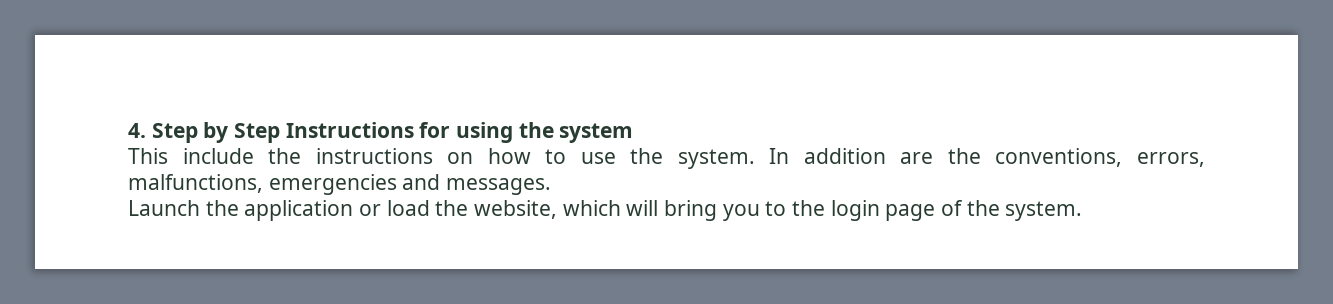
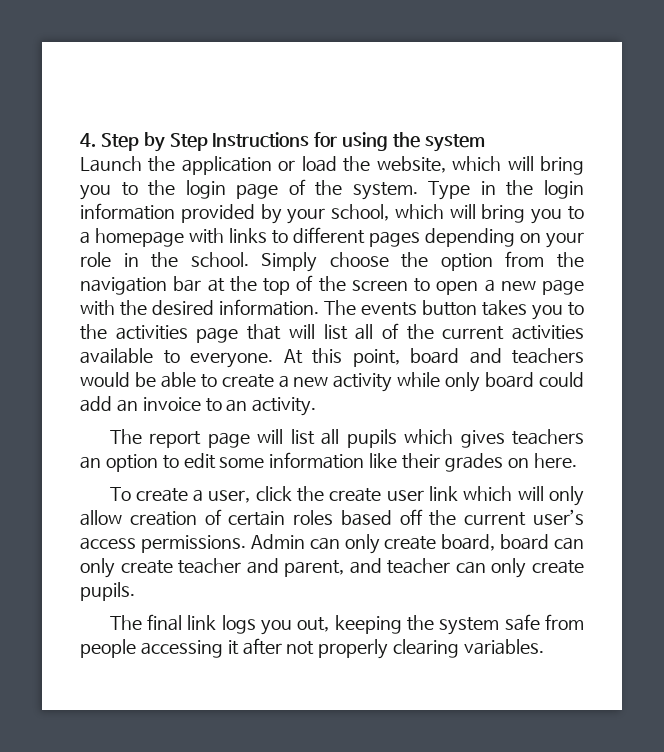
- This include the instructions on how to use the system. In addition are the conventions, errors, malfunctions, emergencies and messages.
+ Type in the login information provided by your school, which will bring you to a homepage with links to different pages depending on your role in the school. Simply choose the option from the navigation bar at the top of the screen to open a new page with the desired information. The events button takes you to the activities page that will list all of the current activities available to everyone. At this point, board and teachers would be able to create a new activity while only board could add an invoice to an activity.
+ The report page will list all pupils which gives teachers an option to edit some information like their grades on here.
+ To create a user, click the create user link which will only allow creation of certain roles based off the current user’s access permissions. Admin can only create board, board can only create teacher and parent, and teacher can only create pupils.
+ The final link logs you out, keeping the system safe from people accessing it after not properly clearing variables.

